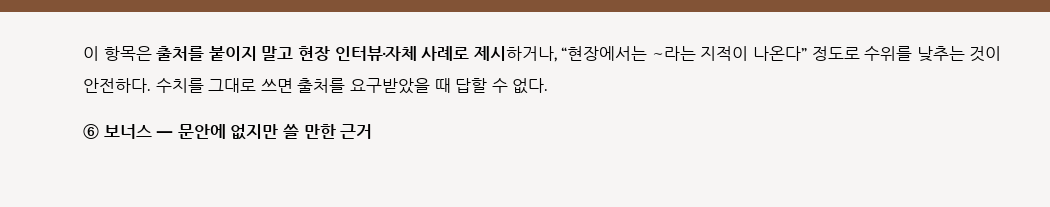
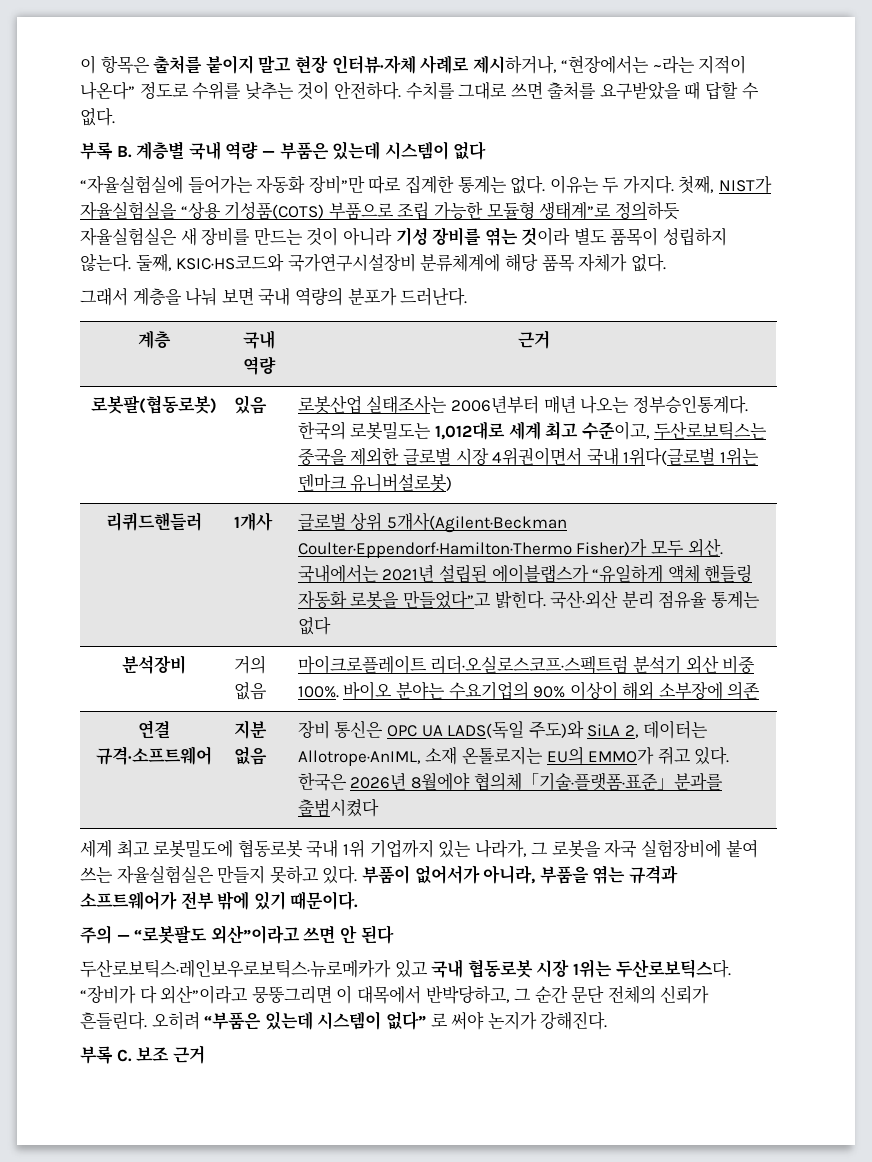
- ⑥ 보너스 — 문안에 없지만 쓸 만한 근거
+ 부록 B. 계층별 국내 역량 — 부품은 있는데 시스템이 없다
+ “자율실험실에 들어가는 자동화 장비”만 따로 집계한 통계는 없다. 이유는 두 가지다. 첫째, NIST가 자율실험실을 “상용 기성품(COTS) 부품으로 조립 가능한 모듈형 생태계”로 정의하듯 자율실험실은 새 장비를 만드는 것이 아니라 기성 장비를 엮는 것이라 별도 품목이 성립하지 않는다. 둘째, KSIC·HS코드와 국가연구시설장비 분류체계에 해당 품목 자체가 없다.
+ 그래서 계층을 나눠 보면 국내 역량의 분포가 드러난다.
+ 계층 | 국내 역량 | 근거
+ 로봇팔(협동로봇) | 있음 | 로봇산업 실태조사는 2006년부터 매년 나오는 정부승인통계다. 한국의 로봇밀도는 1,012대로 세계 최고 수준이고, 두산로보틱스는 중국을 제외한 글로벌 시장 4위권이면서 국내 1위다(글로벌 1위는 덴마크 유니버설로봇)
+ 리퀴드핸들러 | 1개사 | 글로벌 상위 5개사(Agilent·Beckman Coulter·Eppendorf·Hamilton·Thermo Fisher)가 모두 외산. 국내에서는 2021년 설립된 에이블랩스가 “유일하게 액체 핸들링 자동화 로봇을 만들었다”고 밝힌다. 국산·외산 분리 점유율 통계는 없다
+ 분석장비 | 거의 없음 | 마이크로플레이트 리더·오실로스코프·스펙트럼 분석기 외산 비중 100%. 바이오 분야는 수요기업의 90% 이상이 해외 소부장에 의존
+ 연결 규격·소프트웨어 | 지분 없음 | 장비 통신은 OPC UA LADS(독일 주도)와 SiLA 2, 데이터는 Allotrope·AnIML, 소재 온톨로지는 EU의 EMMO가 쥐고 있다. 한국은 2026년 8월에야 협의체「기술·플랫폼·표준」분과를 출범시켰다
+ 세계 최고 로봇밀도에 협동로봇 국내 1위 기업까지 있는 나라가, 그 로봇을 자국 실험장비에 붙여 쓰는 자율실험실은 만들지 못하고 있다. 부품이 없어서가 아니라, 부품을 엮는 규격과 소프트웨어가 전부 밖에 있기 때문이다.
+ 주의 — “로봇팔도 외산”이라고 쓰면 안 된다
+ 두산로보틱스·레인보우로보틱스·뉴로메카가 있고 국내 협동로봇 시장 1위는 두산로보틱스다. “장비가 다 외산”이라고 뭉뚱그리면 이 대목에서 반박당하고, 그 순간 문단 전체의 신뢰가 흔들린다. 오히려 “부품은 있는데 시스템이 없다” 로 써야 논지가 강해진다.
+ 부록 C. 보조 근거

